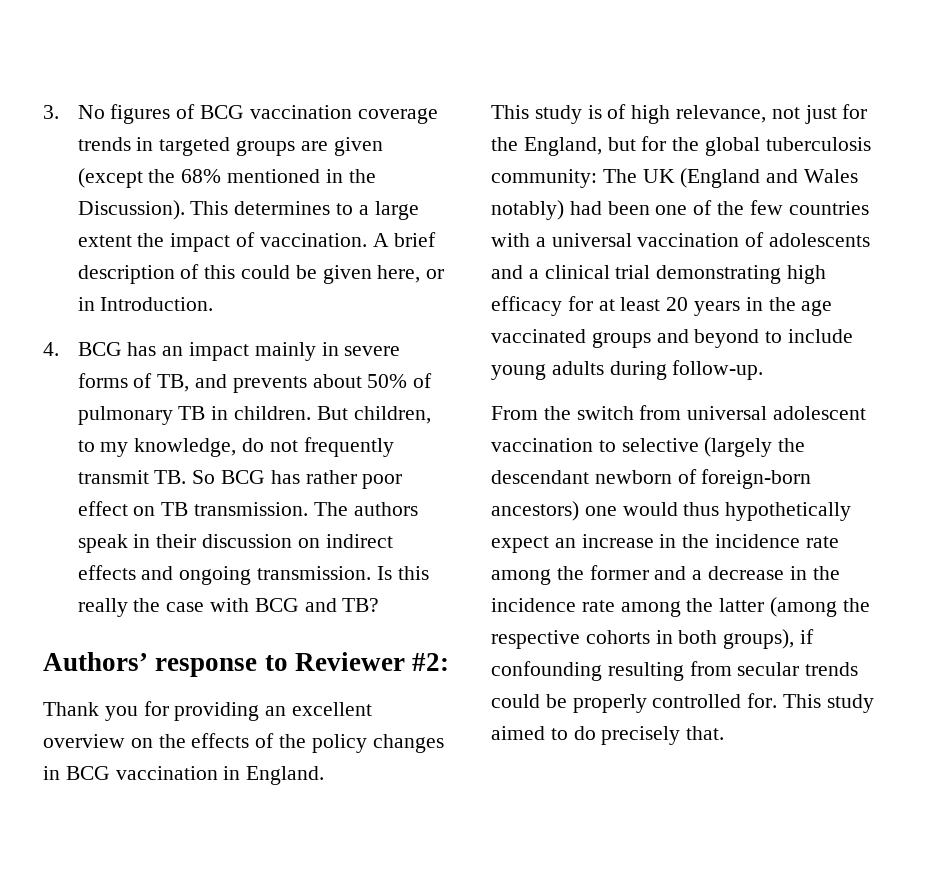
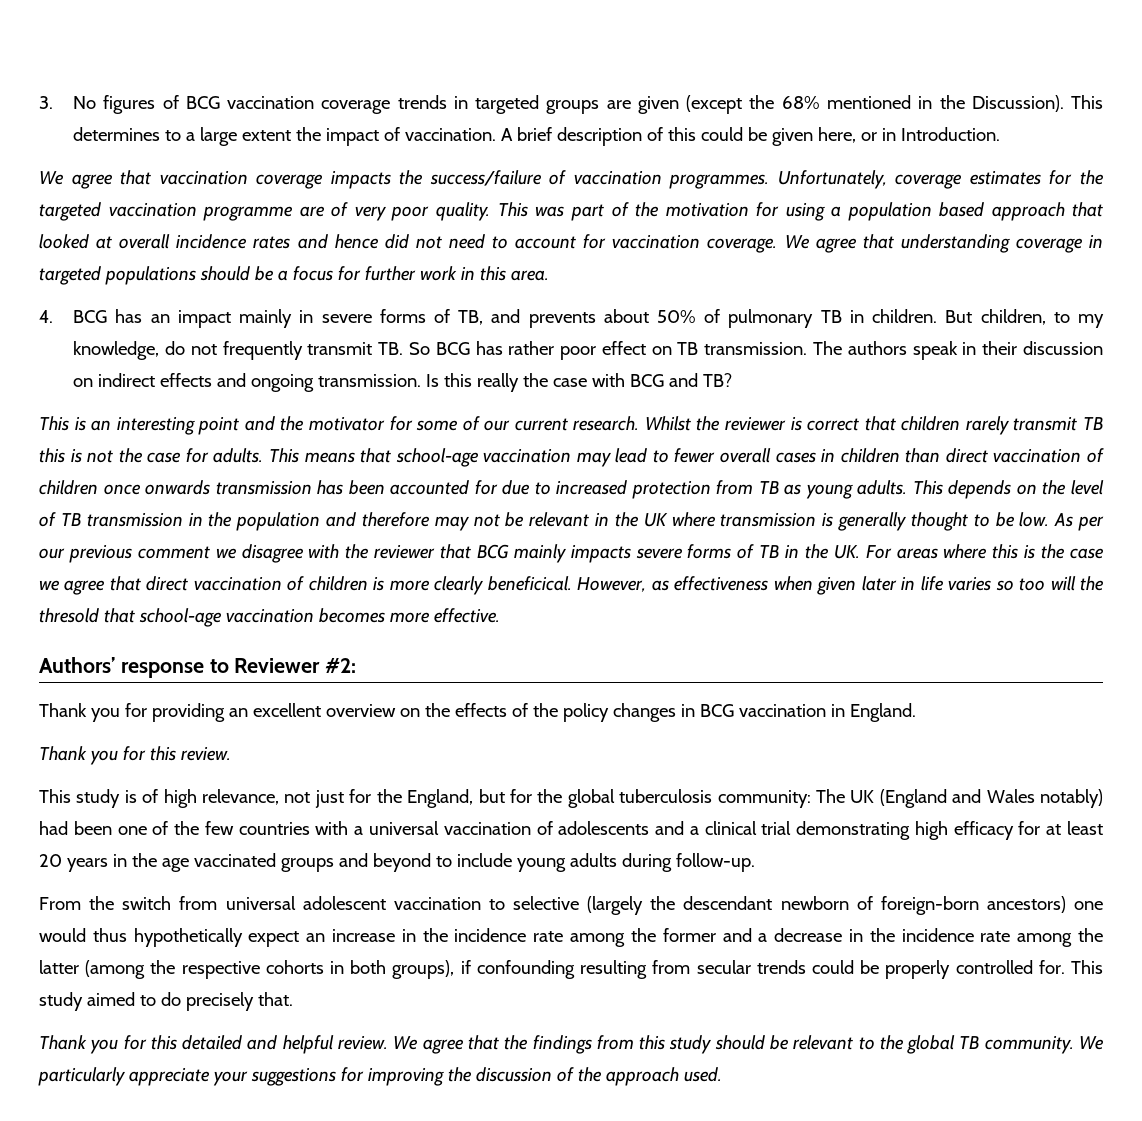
+ We agree that vaccination coverage impacts the success/failure of vaccination programmes. Unfortunately, coverage estimates for the targeted vaccination programme are of very poor quality. This was part of the motivation for using a population based approach that looked at overall incidence rates and hence did not need to account for vaccination coverage. We agree that understanding coverage in targeted populations should be a focus for further work in this area.
+ This is an interesting point and the motivator for some of our current research. Whilst the reviewer is correct that children rarely transmit TB this is not the case for adults. This means that school-age vaccination may lead to fewer overall cases in children than direct vaccination of children once onwards transmission has been accounted for due to increased protection from TB as young adults. This depends on the level of TB transmission in the population and therefore may not be relevant in the UK where transmission is generally thought to be low. As per our previous comment we disagree with the reviewer that BCG mainly impacts severe forms of TB in the UK. For areas where this is the case we agree that direct vaccination of children is more clearly beneficical. However, as effectiveness when given later in life varies so too will the thresold that school-age vaccination becomes more effective.
+ Thank you for this review.
+ Thank you for this detailed and helpful review. We agree that the findings from this study should be relevant to the global TB community. We particularly appreciate your suggestions for improving the discussion of the approach used.

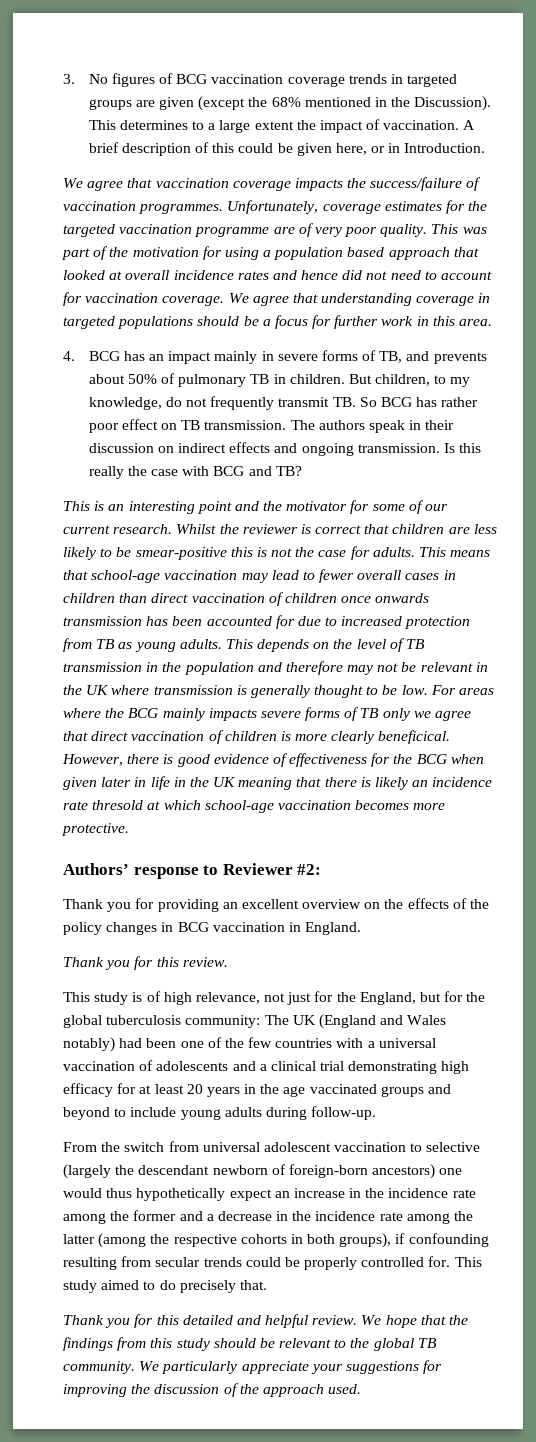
- Whilst the reviewer is correct that children rarely transmit TB this is not the case for adults.
+ Whilst the reviewer is correct that children are less likely to be smear-positive this is not the case for adults.
- As per our previous comment we disagree with the reviewer that BCG mainly impacts severe forms of TB in the UK. For areas where this is the case we agree that direct vaccination of children is more clearly beneficical.
+ For areas where the BCG mainly impacts severe forms of TB only we agree that direct vaccination of children is more clearly beneficical.
- However, as effectiveness when given later in life varies so too will the thresold that school-age vaccination becomes more effective.
+ However, there is good evidence of effectiveness for the BCG when given later in life in the UK meaning that there is likely an incidence rate thresold at which school-age vaccination becomes more protective.
- We agree that the findings from this study should be relevant to the global TB community.
+ We hope that the findings from this study should be relevant to the global TB community.

